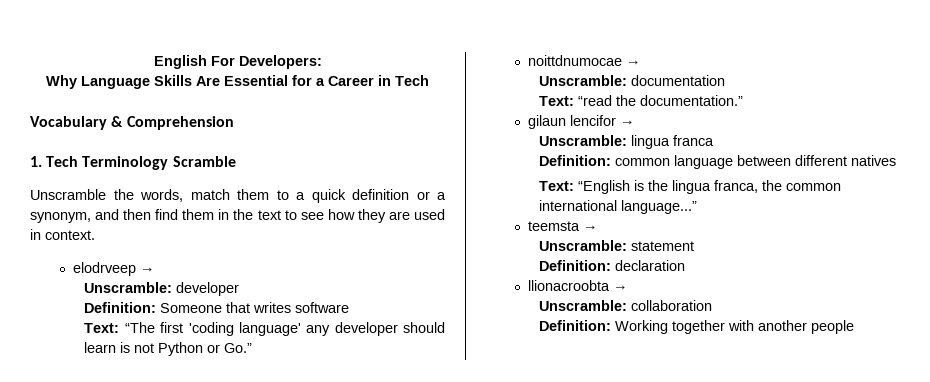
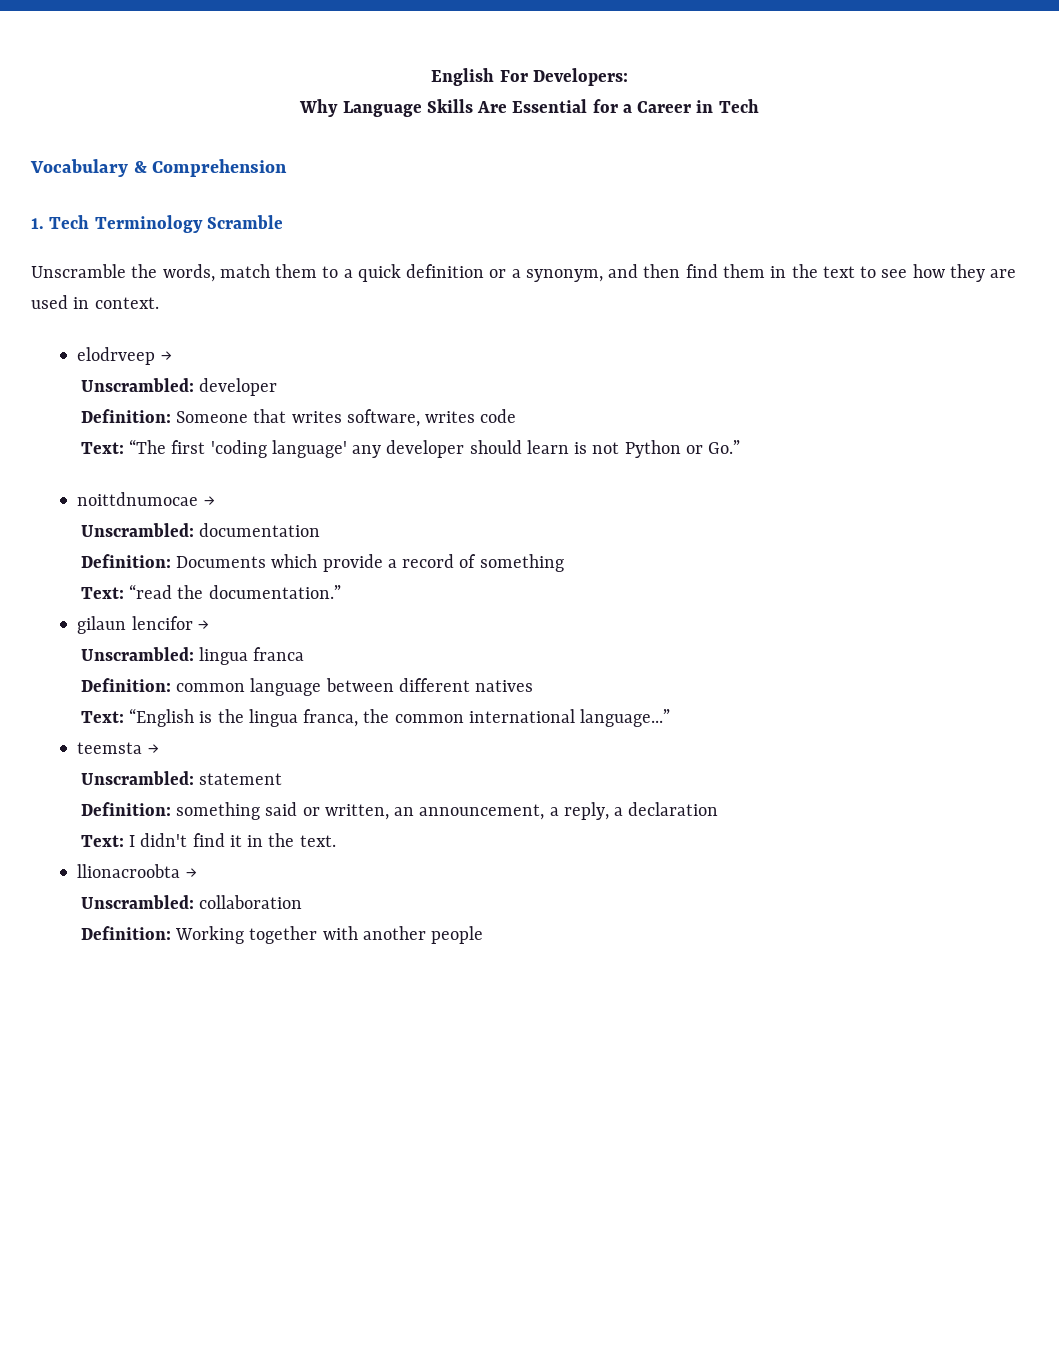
- Unscramble: developer
+ Unscrambled: developer
- Definition: Someone that writes software
+ Definition: Someone that writes software, writes code
- Unscramble: documentation
+ Unscrambled: documentation
+ Definition: Documents which provide a record of something
- Unscramble: lingua franca
+ Unscrambled: lingua franca
- Unscramble: statement
+ Unscrambled: statement
- Definition: declaration
+ Definition: something said or written, an announcement, a reply, a declaration
+ Text: I didn't find it in the text.
- Unscramble: collaboration
+ Unscrambled: collaboration

